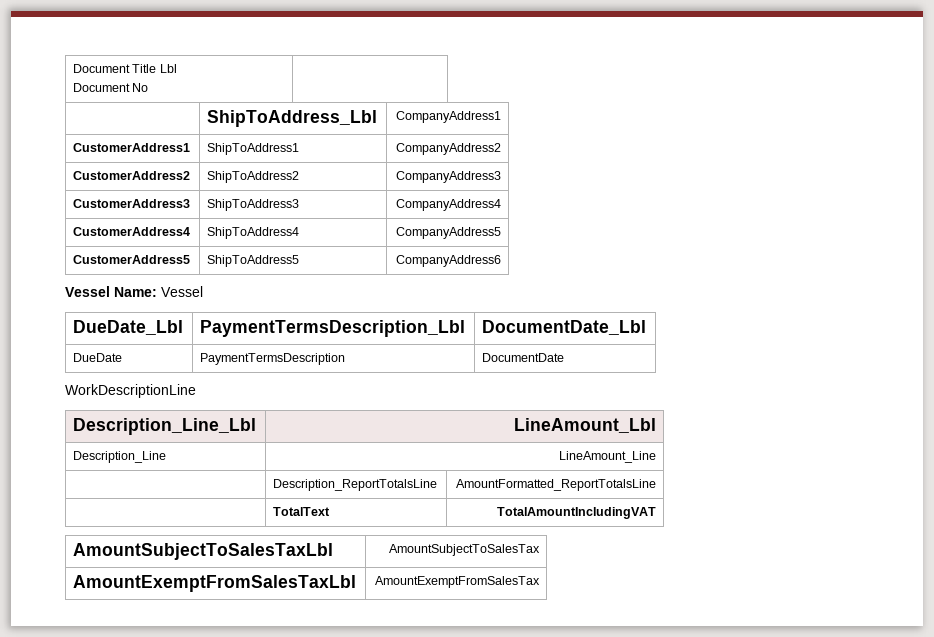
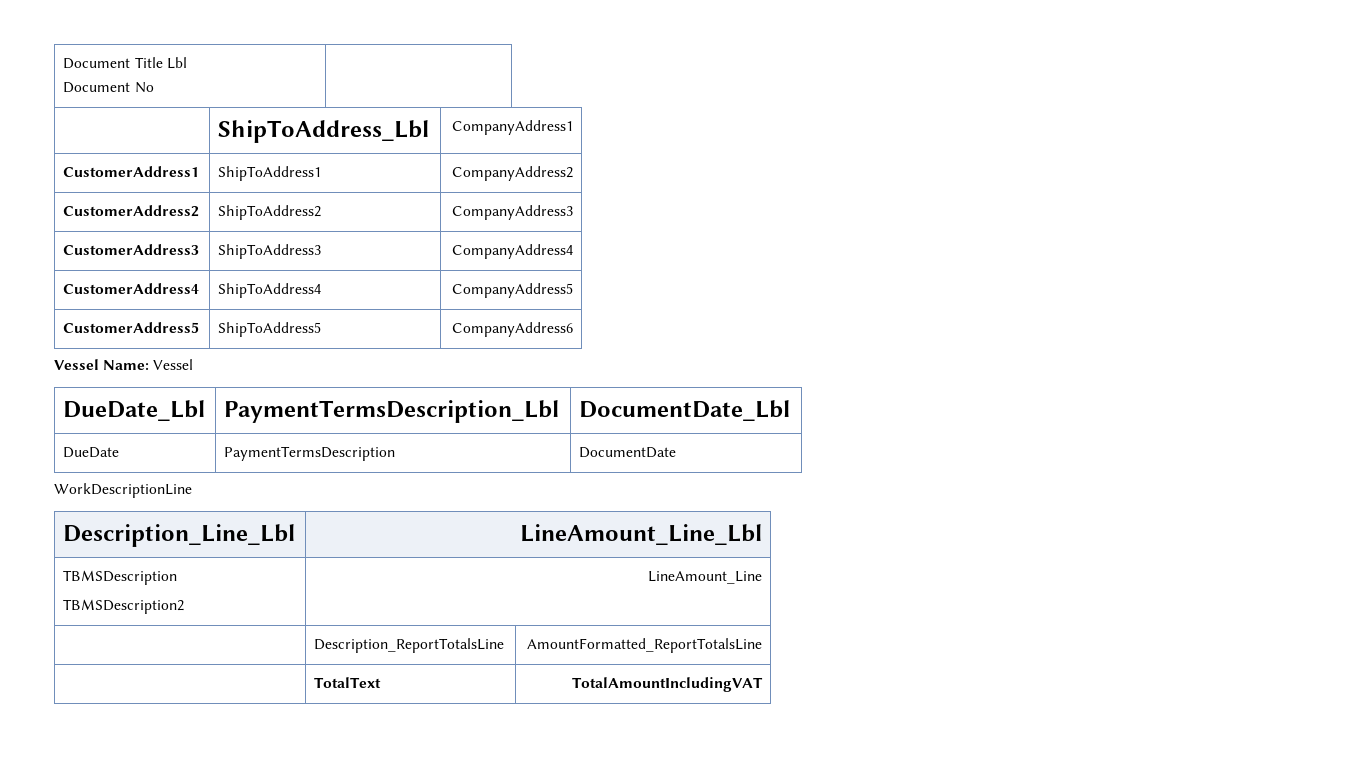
- Description_Line_Lbl | LineAmount_Lbl
- Description_Line | LineAmount_Line
+ Description_Line_Lbl | LineAmount_Line_Lbl
+ TBMSDescription
+ TBMSDescription2 | LineAmount_Line
- AmountSubjectToSalesTaxLbl | AmountSubjectToSalesTax
- AmountExemptFromSalesTaxLbl | AmountExemptFromSalesTax

